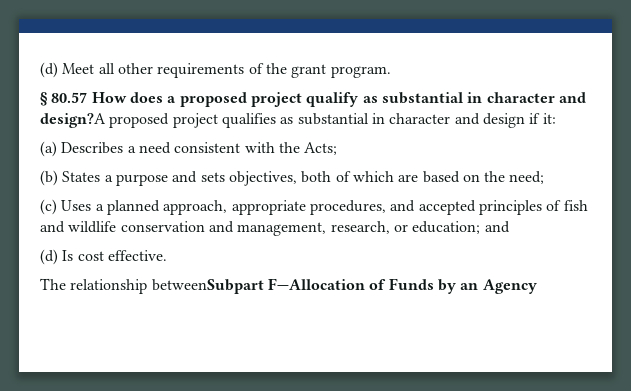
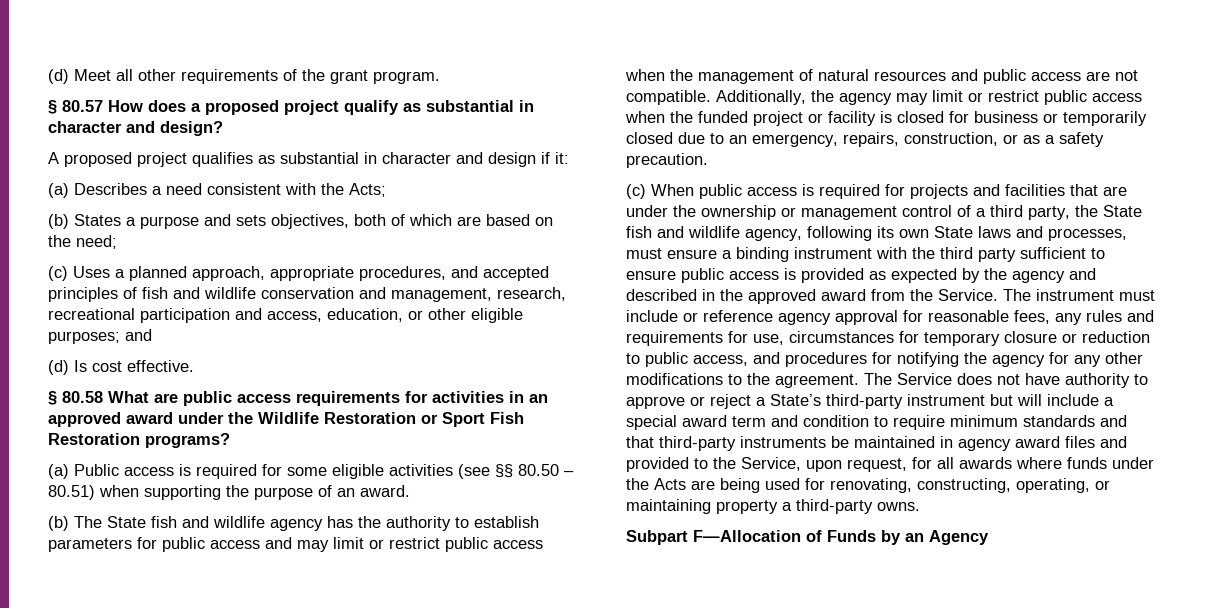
- § 80.57 How does a proposed project qualify as substantial in character and design?A proposed project qualifies as substantial in character and design if it:
+ § 80.57 How does a proposed project qualify as substantial in character and design?
+ A proposed project qualifies as substantial in character and design if it:
- (c) Uses a planned approach, appropriate procedures, and accepted principles of fish and wildlife conservation and management, research, or education; and
+ (c) Uses a planned approach, appropriate procedures, and accepted principles of fish and wildlife conservation and management, research, recreational participation and access, education, or other eligible purposes; and
- The relationship betweenSubpart F—Allocation of Funds by an Agency
+ § 80.58 What are public access requirements for activities in an approved award under the Wildlife Restoration or Sport Fish Restoration programs?
+ (a) Public access is required for some eligible activities (see §§ 80.50 – 80.51) when supporting the purpose of an award.
+ (b) The State fish and wildlife agency has the authority to establish parameters for public access and may limit or restrict public access when the management of natural resources and public access are not compatible. Additionally, the agency may limit or restrict public access when the funded project or facility is closed for business or temporarily closed due to an emergency, repairs, construction, or as a safety precaution.
+ (c) When public access is required for projects and facilities that are under the ownership or management control of a third party, the State fish and wildlife agency, following its own State laws and processes, must ensure a binding instrument with the third party sufficient to ensure public access is provided as expected by the agency and described in the approved award from the Service. The instrument must include or reference agency approval for reasonable fees, any rules and requirements for use, circumstances for temporary closure or reduction to public access, and procedures for notifying the agency for any other modifications to the agreement. The Service does not have authority to approve or reject a State’s third-party instrument but will include a special award term and condition to require minimum standards and that third-party instruments be maintained in agency award files and provided to the Service, upon request, for all awards where funds under the Acts are being used for renovating, constructing, operating, or maintaining property a third-party owns.
+ Subpart F—Allocation of Funds by an Agency

